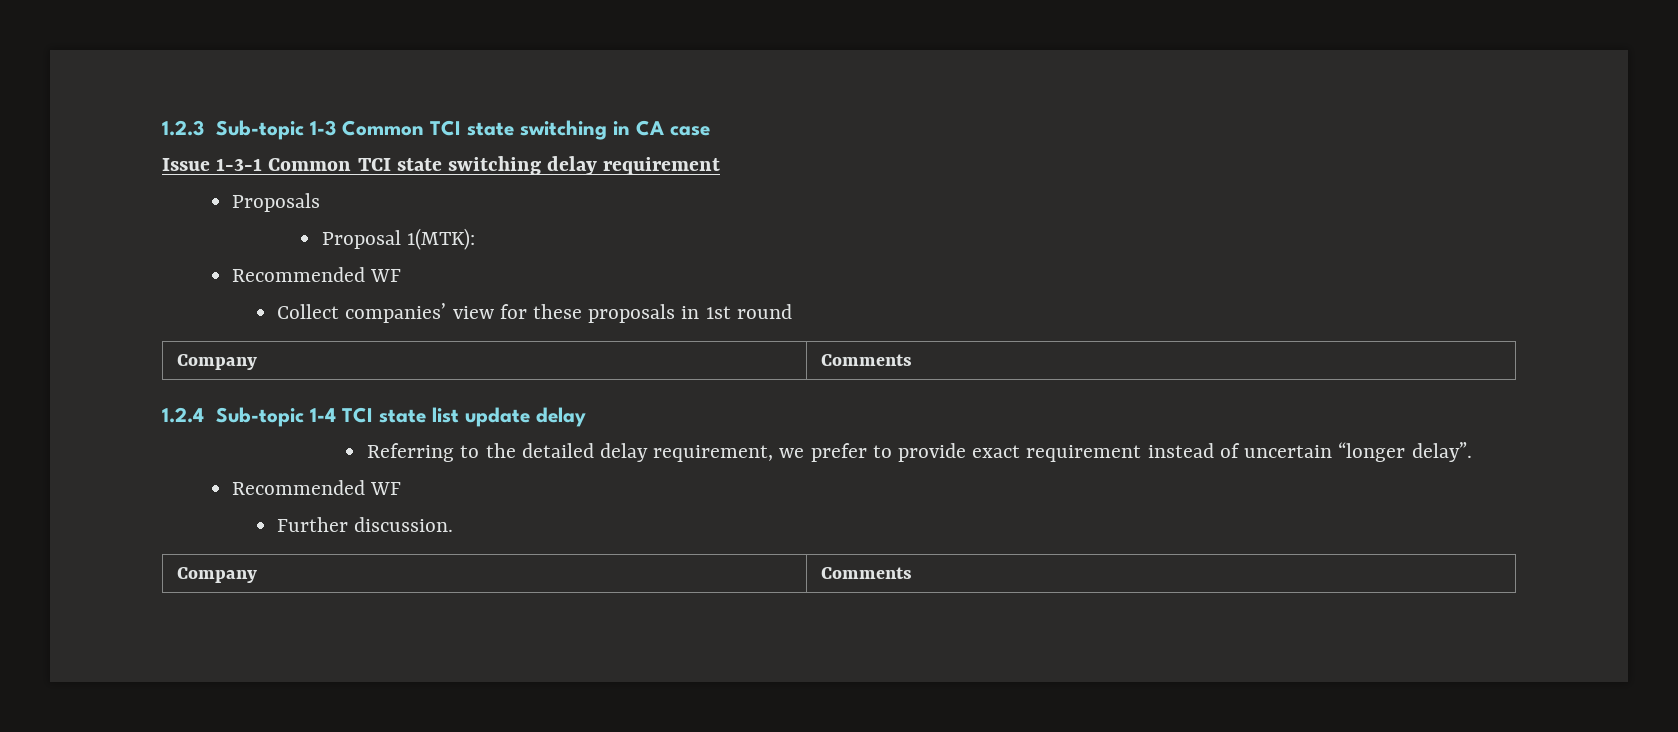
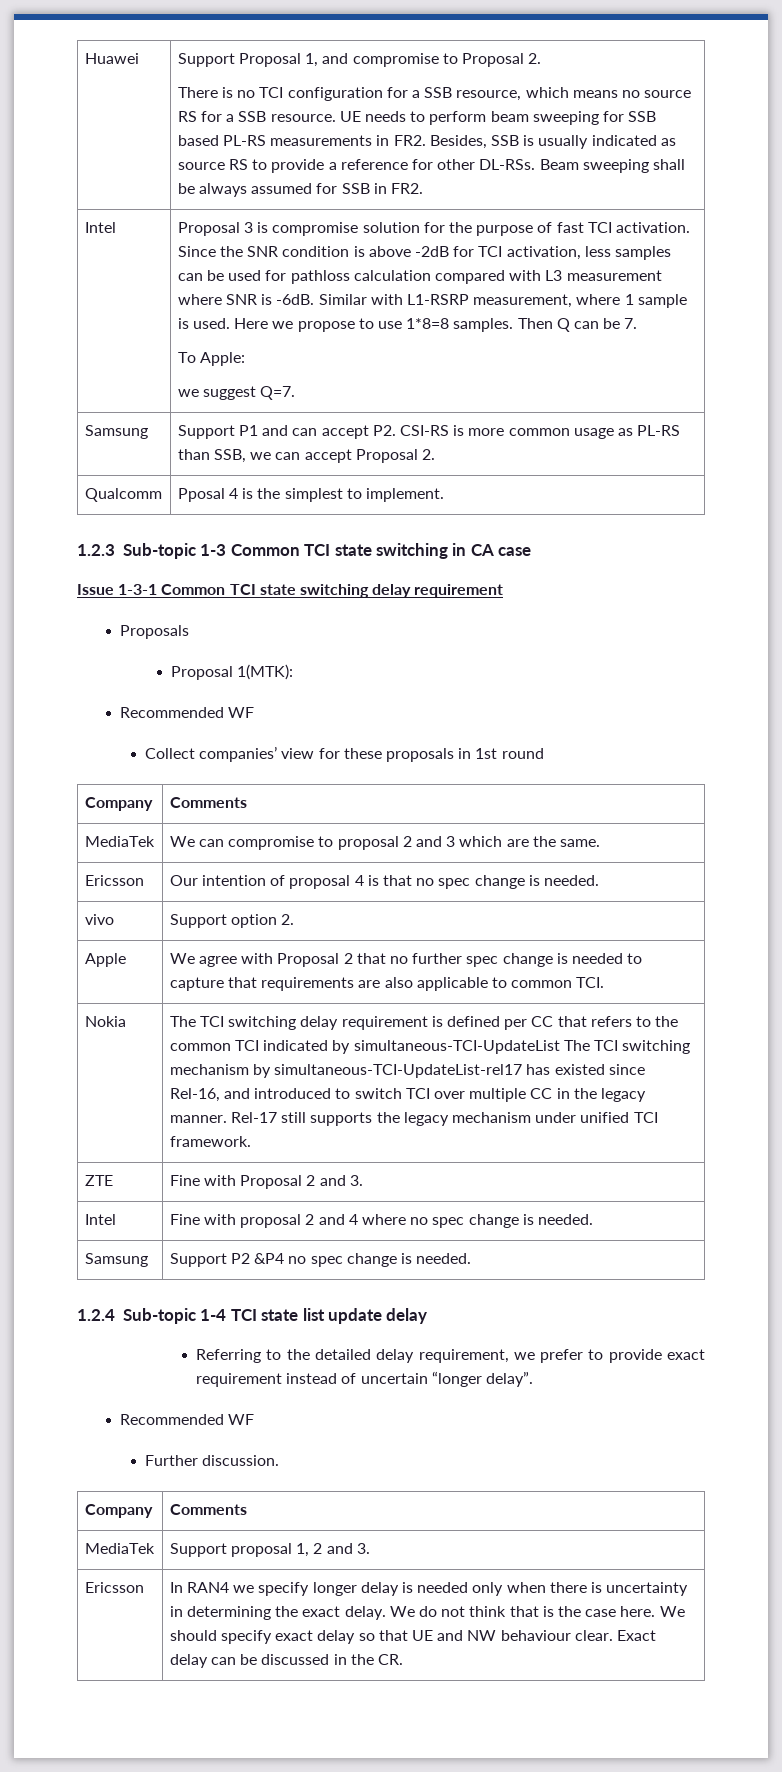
+ Huawei | Support Proposal 1, and compromise to Proposal 2.
+ There is no TCI configuration for a SSB resource, which means no source RS for a SSB resource. UE needs to perform beam sweeping for SSB based PL-RS measurements in FR2. Besides, SSB is usually indicated as source RS to provide a reference for other DL-RSs. Beam sweeping shall be always assumed for SSB in FR2.
+ Intel | Proposal 3 is compromise solution for the purpose of fast TCI activation. Since the SNR condition is above -2dB for TCI activation, less samples can be used for pathloss calculation compared with L3 measurement where SNR is -6dB. Similar with L1-RSRP measurement, where 1 sample is used. Here we propose to use 1*8=8 samples. Then Q can be 7.
+ To Apple:
+ we suggest Q=7.
+ Samsung | Support P1 and can accept P2. CSI-RS is more common usage as PL-RS than SSB, we can accept Proposal 2.
+ Qualcomm | Pposal 4 is the simplest to implement.
+ MediaTek | We can compromise to proposal 2 and 3 which are the same.
+ Ericsson | Our intention of proposal 4 is that no spec change is needed.
+ vivo | Support option 2.
+ Apple | We agree with Proposal 2 that no further spec change is needed to capture that requirements are also applicable to common TCI.
+ Nokia | The TCI switching delay requirement is defined per CC that refers to the common TCI indicated by simultaneous-TCI-UpdateList The TCI switching mechanism by simultaneous-TCI-UpdateList-rel17 has existed since Rel-16, and introduced to switch TCI over multiple CC in the legacy manner. Rel-17 still supports the legacy mechanism under unified TCI framework.
+ ZTE | Fine with Proposal 2 and 3.
+ Intel | Fine with proposal 2 and 4 where no spec change is needed.
+ Samsung | Support P2 &P4 no spec change is needed.
+ MediaTek | Support proposal 1, 2 and 3.
+ Ericsson | In RAN4 we specify longer delay is needed only when there is uncertainty in determining the exact delay. We do not think that is the case here. We should specify exact delay so that UE and NW behaviour clear. Exact delay can be discussed in the CR.

